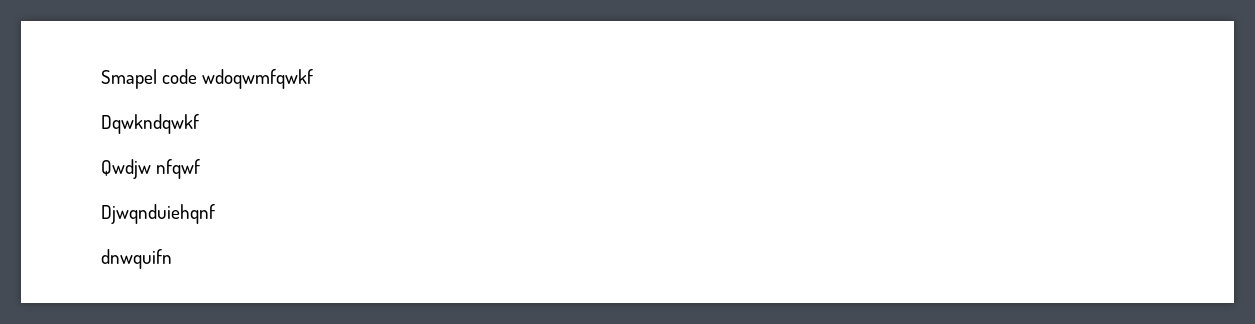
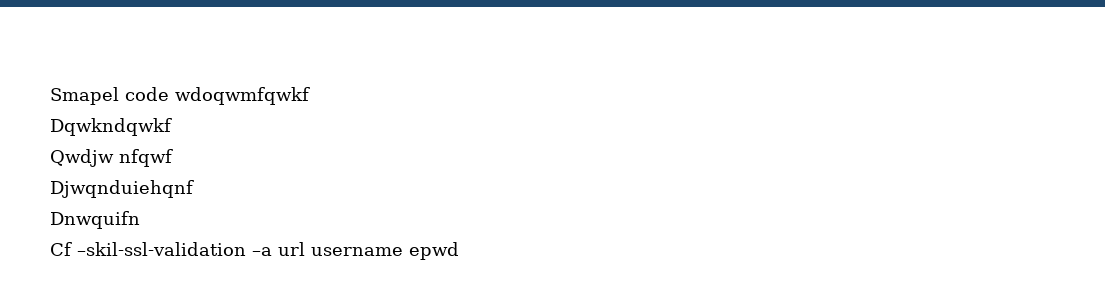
- dnwquifn
+ Dnwquifn
+ Cf –skil-ssl-validation –a url username epwd

